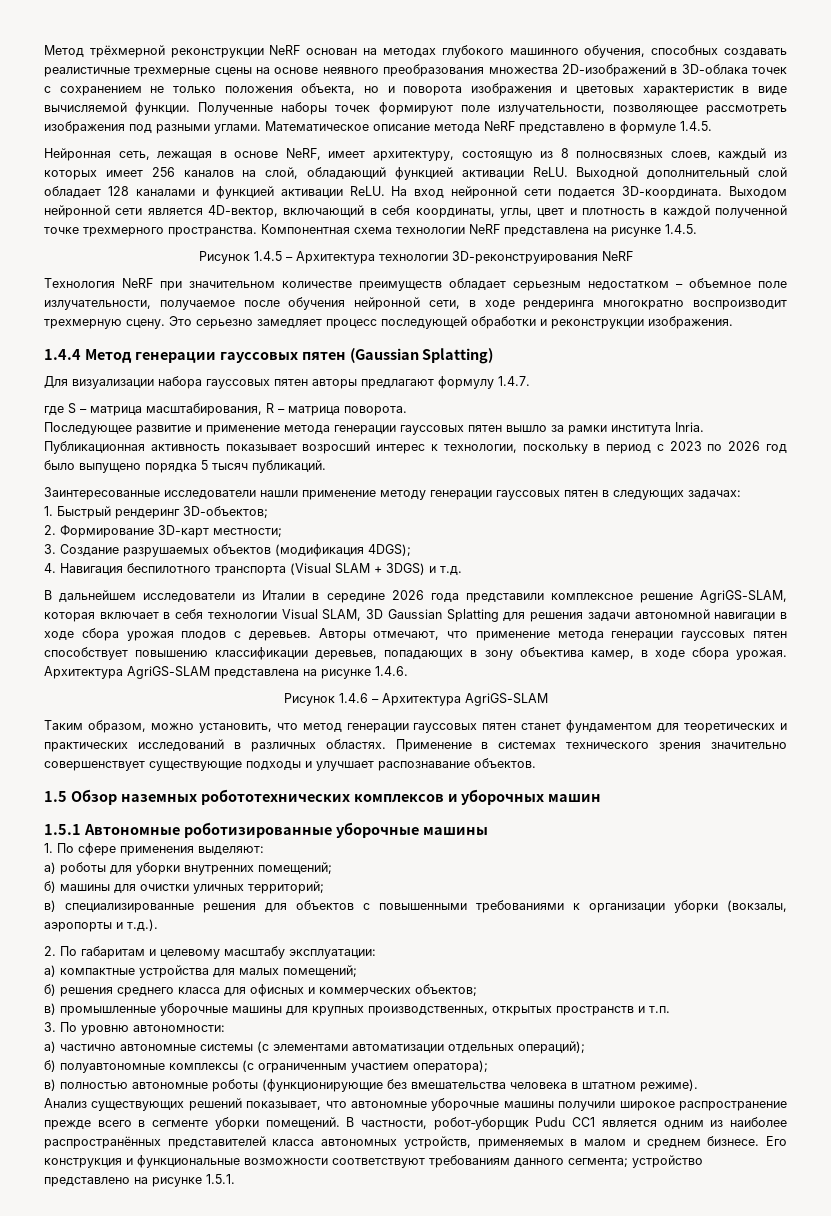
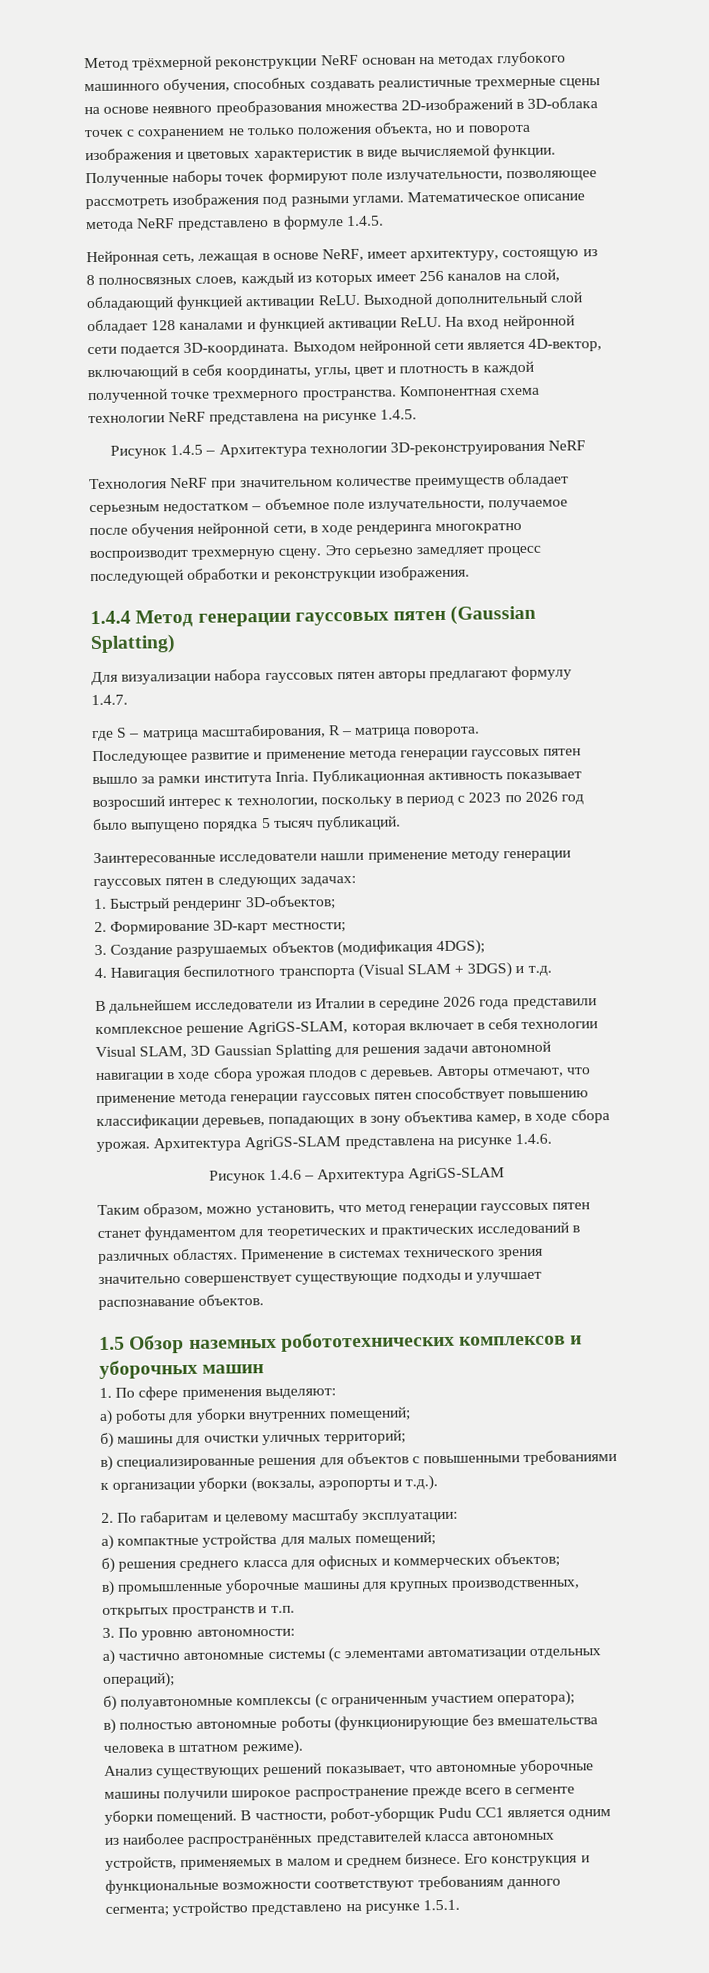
- 1.5.1 Автономные роботизированные уборочные машины

